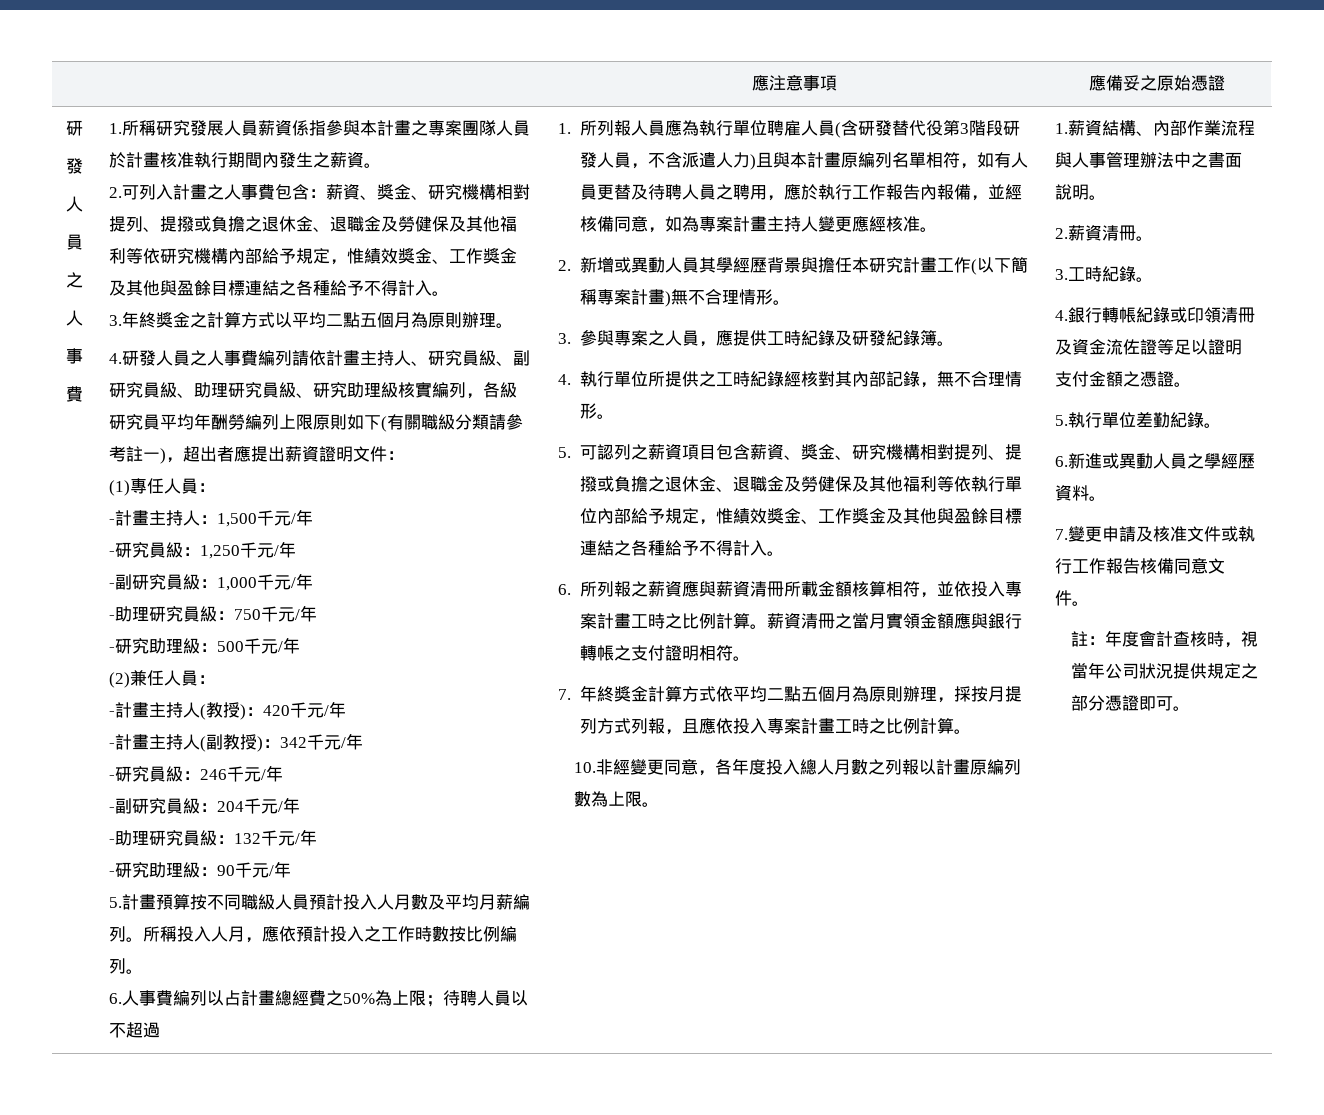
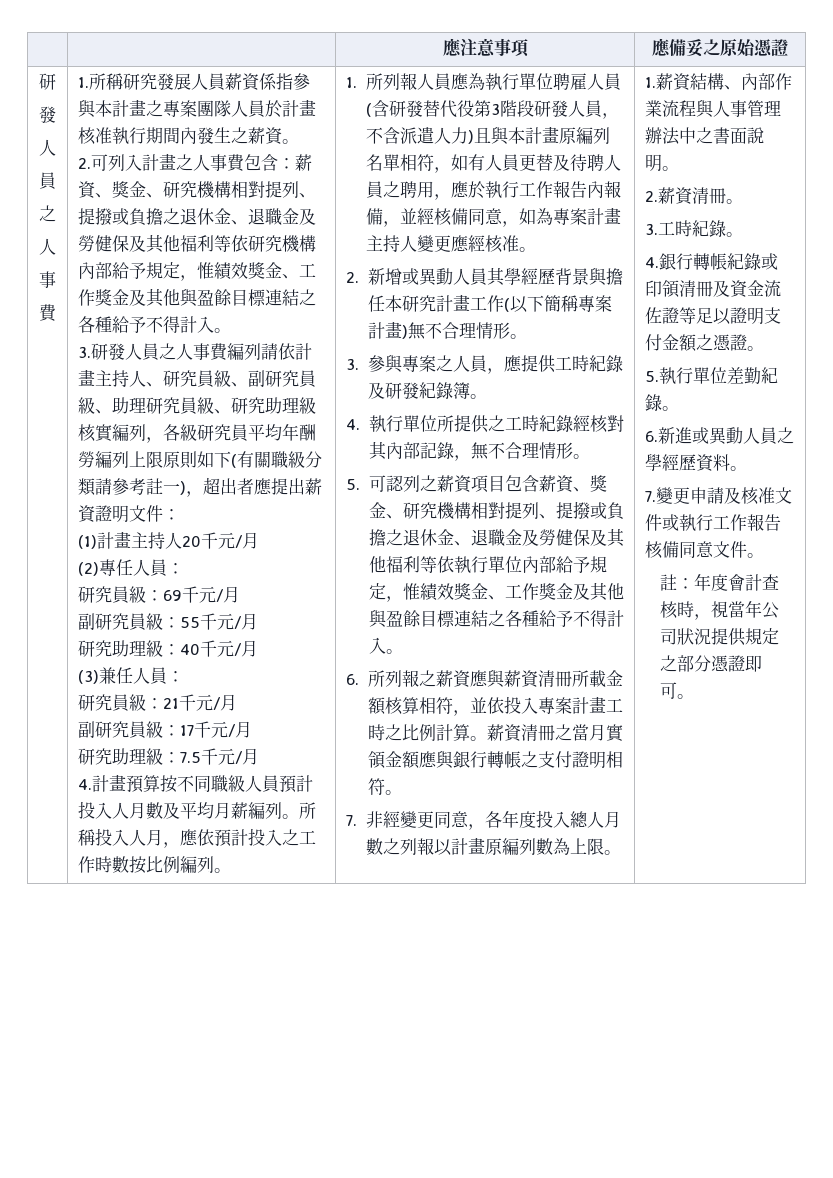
- 3.年終獎金之計算方式以平均二點五個月為原則辦理。
- 4.研發人員之人事費編列請依計畫主持人、研究員級、副研究員級、助理研究員級、研究助理級核實編列，各級研究員平均年酬勞編列上限原則如下(有關職級分類請參考註一)，超出者應提出薪資證明文件：
+ 3.研發人員之人事費編列請依計畫主持人、研究員級、副研究員級、助理研究員級、研究助理級核實編列，各級研究員平均年酬勞編列上限原則如下(有關職級分類請參考註一)，超出者應提出薪資證明文件：
- (1)專任人員：
- -計畫主持人：1,500千元/年
- -研究員級：1,250千元/年
- -副研究員級：1,000千元/年
- -助理研究員級：750千元/年
- -研究助理級：500千元/年
- (2)兼任人員：
+ (1)計畫主持人20千元/月
+ (2)專任人員：
+ 研究員級：69千元/月
+ 副研究員級：55千元/月
+ 研究助理級：40千元/月
+ (3)兼任人員：
- -計畫主持人(教授)：420千元/年
- -計畫主持人(副教授)：342千元/年
- -研究員級：246千元/年
- -副研究員級：204千元/年
- -助理研究員級：132千元/年
- -研究助理級：90千元/年
- 5.計畫預算按不同職級人員預計投入人月數及平均月薪編列。
+ 研究員級：21千元/月
+ 副研究員級：17千元/月
+ 研究助理級：7.5千元/月
+ 4.計畫預算按不同職級人員預計投入人月數及平均月薪編列。
- 6.人事費編列以占計畫總經費之50%為上限；待聘人員以不超過
- 7.年終獎金計算方式依平均二點五個月為原則辦理，採按月提列方式列報，且應依投入專案計畫工時之比例計算。
- 10.非經變更同意，各年度投入總人月數之列報以計畫原編列數為上限。
+ 7.非經變更同意，各年度投入總人月數之列報以計畫原編列數為上限。

